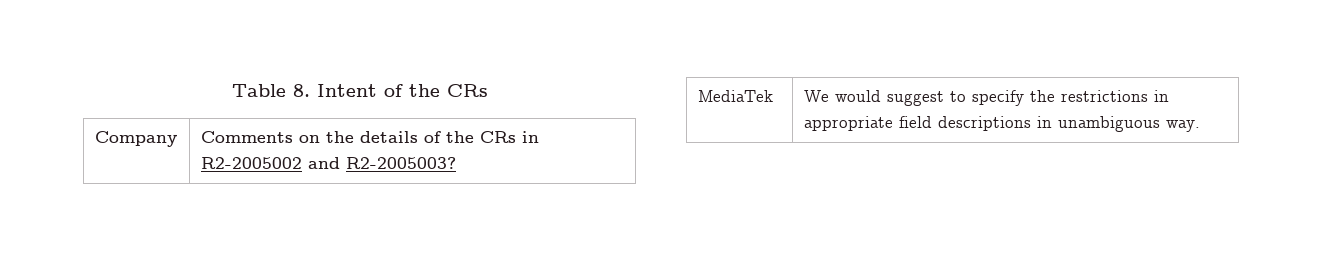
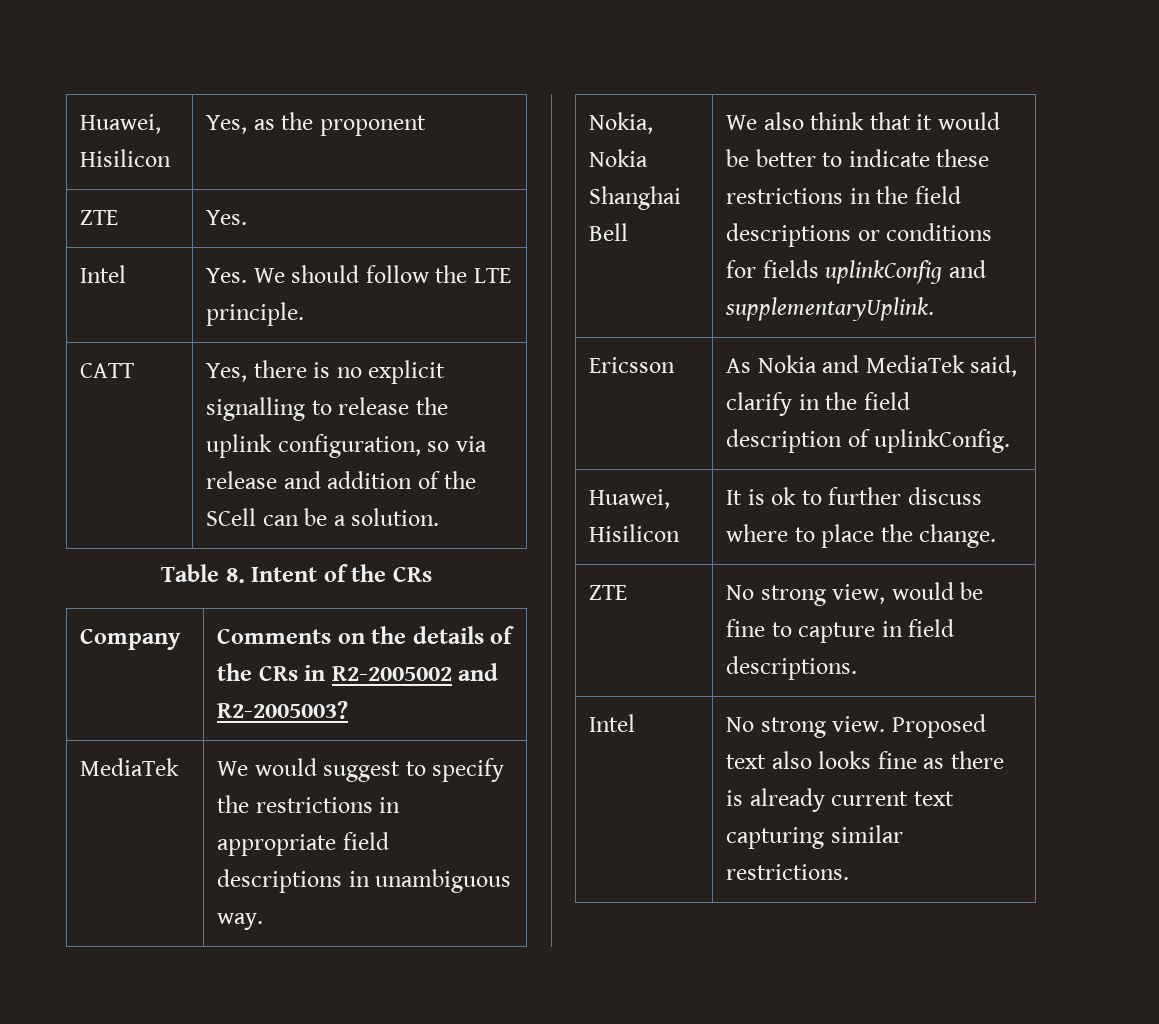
+ Huawei, Hisilicon | Yes, as the proponent
+ ZTE | Yes.
+ Intel | Yes. We should follow the LTE principle.
+ CATT | Yes, there is no explicit signalling to release the uplink configuration, so via release and addition of the SCell can be a solution.
+ Nokia, Nokia Shanghai Bell | We also think that it would be better to indicate these restrictions in the field descriptions or conditions for fields uplinkConfig and supplementaryUplink.
+ Ericsson | As Nokia and MediaTek said, clarify in the field description of uplinkConfig.
+ Huawei, Hisilicon | It is ok to further discuss where to place the change.
+ ZTE | No strong view, would be fine to capture in field descriptions.
+ Intel | No strong view. Proposed text also looks fine as there is already current text capturing similar restrictions.

